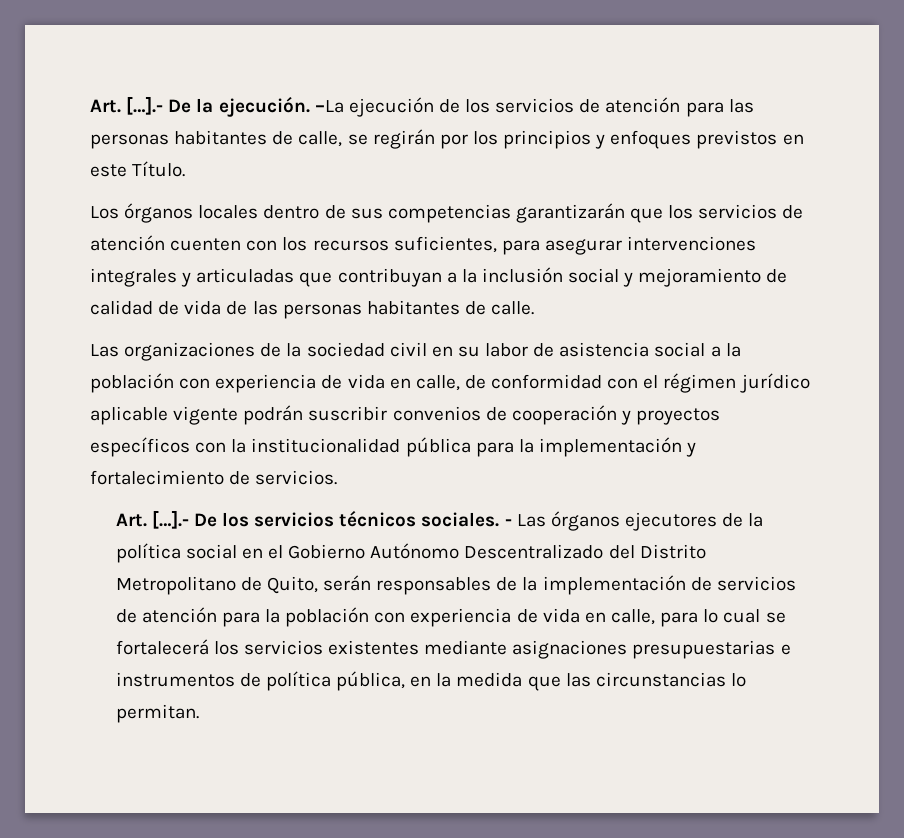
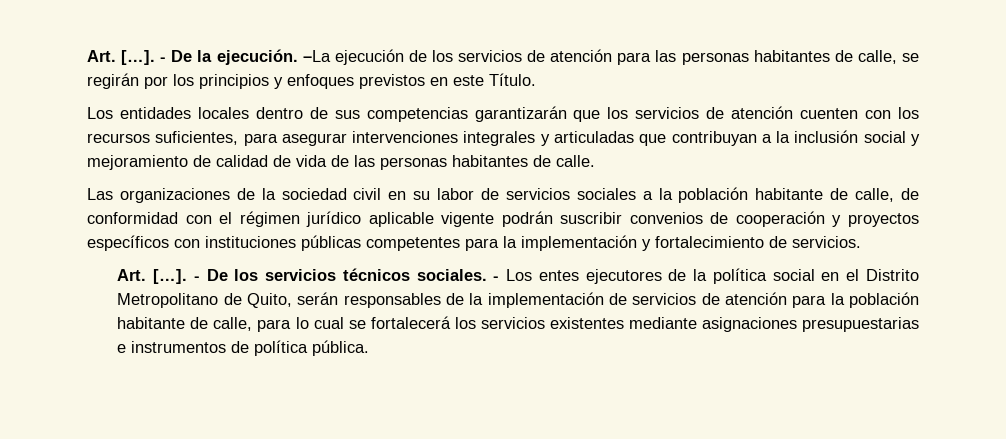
- Art. […].- De la ejecución.
+ Art. […]. - De la ejecución.
- Los órganos locales dentro de sus competencias garantizarán que los servicios de atención cuenten con los recursos suficientes, para asegurar intervenciones integrales y articuladas que contribuyan a la inclusión social y mejoramiento de calidad de vida de las personas habitantes de calle.
+ Los entidades locales dentro de sus competencias garantizarán que los servicios de atención cuenten con los recursos suficientes, para asegurar intervenciones integrales y articuladas que contribuyan a la inclusión social y mejoramiento de calidad de vida de las personas habitantes de calle.
- Las organizaciones de la sociedad civil en su labor de asistencia social a la población con experiencia de vida en calle, de conformidad con el régimen jurídico aplicable vigente podrán suscribir convenios de cooperación y proyectos específicos con la institucionalidad pública para la implementación y fortalecimiento de servicios.
+ Las organizaciones de la sociedad civil en su labor de servicios sociales a la población habitante de calle, de conformidad con el régimen jurídico aplicable vigente podrán suscribir convenios de cooperación y proyectos específicos con instituciones públicas competentes para la implementación y fortalecimiento de servicios.
- Art. […].- De los servicios técnicos sociales.
+ Art. […]. - De los servicios técnicos sociales.
- - Las órganos ejecutores de la política social en el Gobierno Autónomo Descentralizado del Distrito Metropolitano de Quito, serán responsables de la implementación de servicios de atención para la población con experiencia de vida en calle, para lo cual se fortalecerá los servicios existentes mediante asignaciones presupuestarias e instrumentos de política pública, en la medida que las circunstancias lo permitan.
+ - Los entes ejecutores de la política social en el Distrito Metropolitano de Quito, serán responsables de la implementación de servicios de atención para la población habitante de calle, para lo cual se fortalecerá los servicios existentes mediante asignaciones presupuestarias e instrumentos de política pública.

